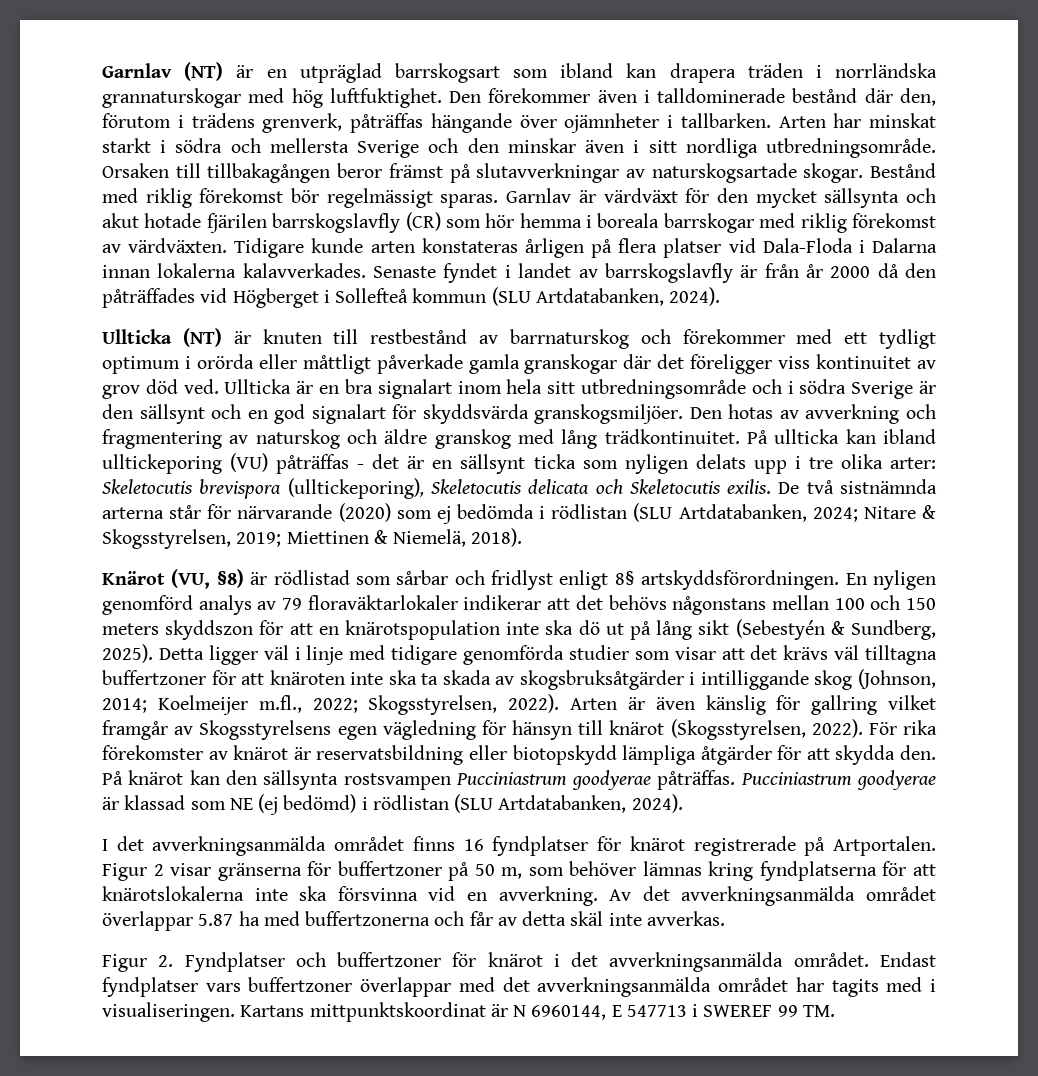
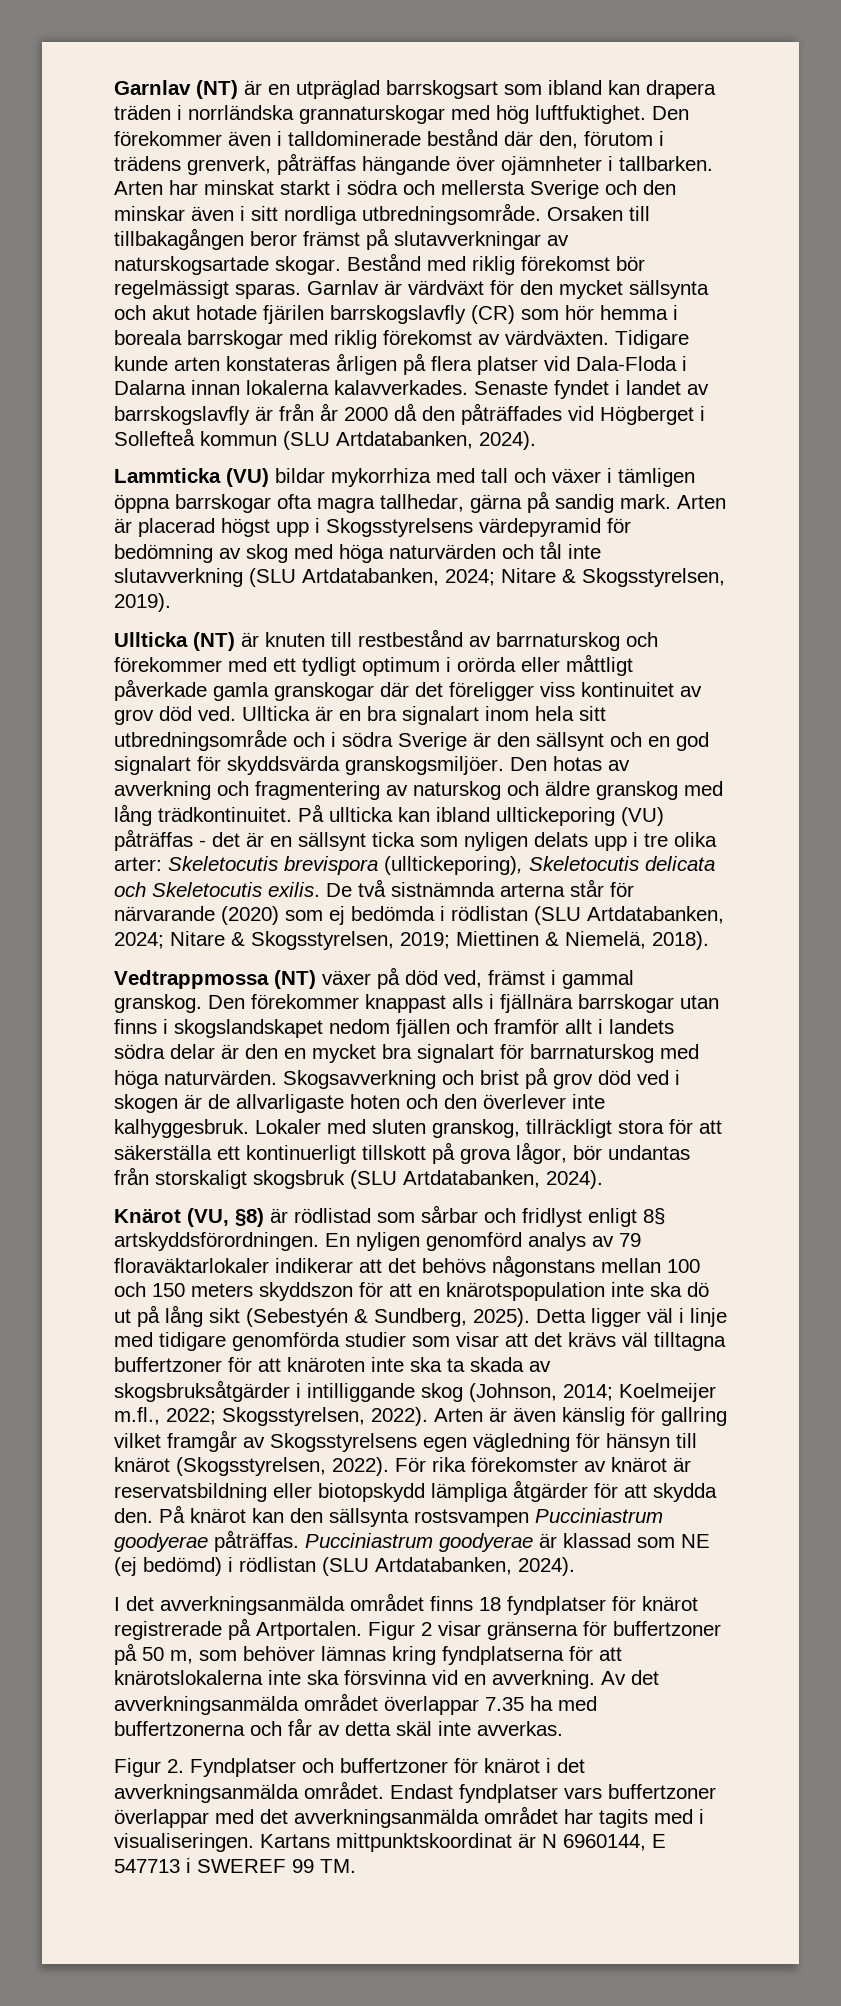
+ Lammticka (VU) bildar mykorrhiza med tall och växer i tämligen öppna barrskogar ofta magra tallhedar, gärna på sandig mark. Arten är placerad högst upp i Skogsstyrelsens värdepyramid för bedömning av skog med höga naturvärden och tål inte slutavverkning (SLU Artdatabanken, 2024; Nitare & Skogsstyrelsen, 2019).
+ Vedtrappmossa (NT) växer på död ved, främst i gammal granskog. Den förekommer knappast alls i fjällnära barrskogar utan finns i skogslandskapet nedom fjällen och framför allt i landets södra delar är den en mycket bra signalart för barrnaturskog med höga naturvärden. Skogsavverkning och brist på grov död ved i skogen är de allvarligaste hoten och den överlever inte kalhyggesbruk. Lokaler med sluten granskog, tillräckligt stora för att säkerställa ett kontinuerligt tillskott på grova lågor, bör undantas från storskaligt skogsbruk (SLU Artdatabanken, 2024).
- I det avverkningsanmälda området finns 16 fyndplatser för knärot registrerade på Artportalen.
+ I det avverkningsanmälda området finns 18 fyndplatser för knärot registrerade på Artportalen.
- Av det avverkningsanmälda området överlappar 5.87 ha med buffertzonerna och får av detta skäl inte avverkas.
+ Av det avverkningsanmälda området överlappar 7.35 ha med buffertzonerna och får av detta skäl inte avverkas.

